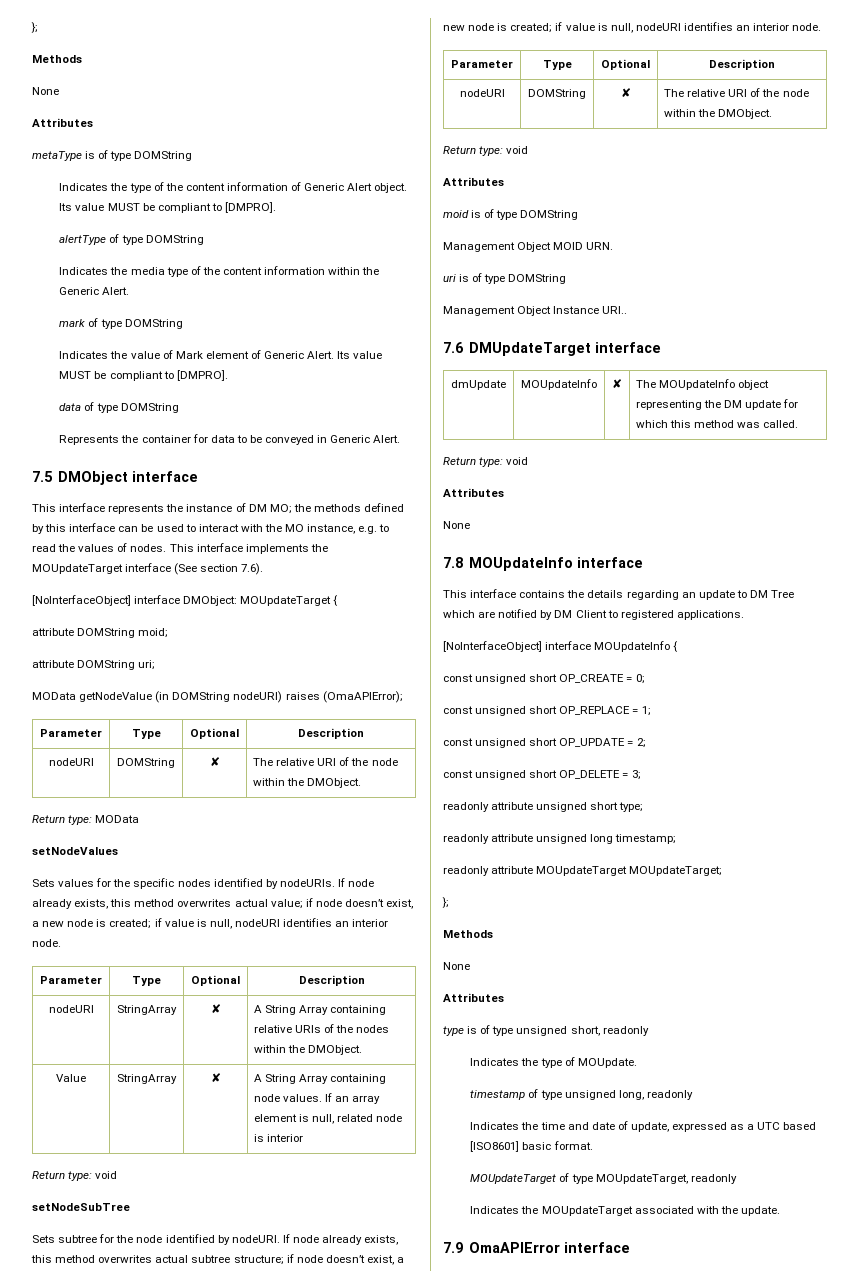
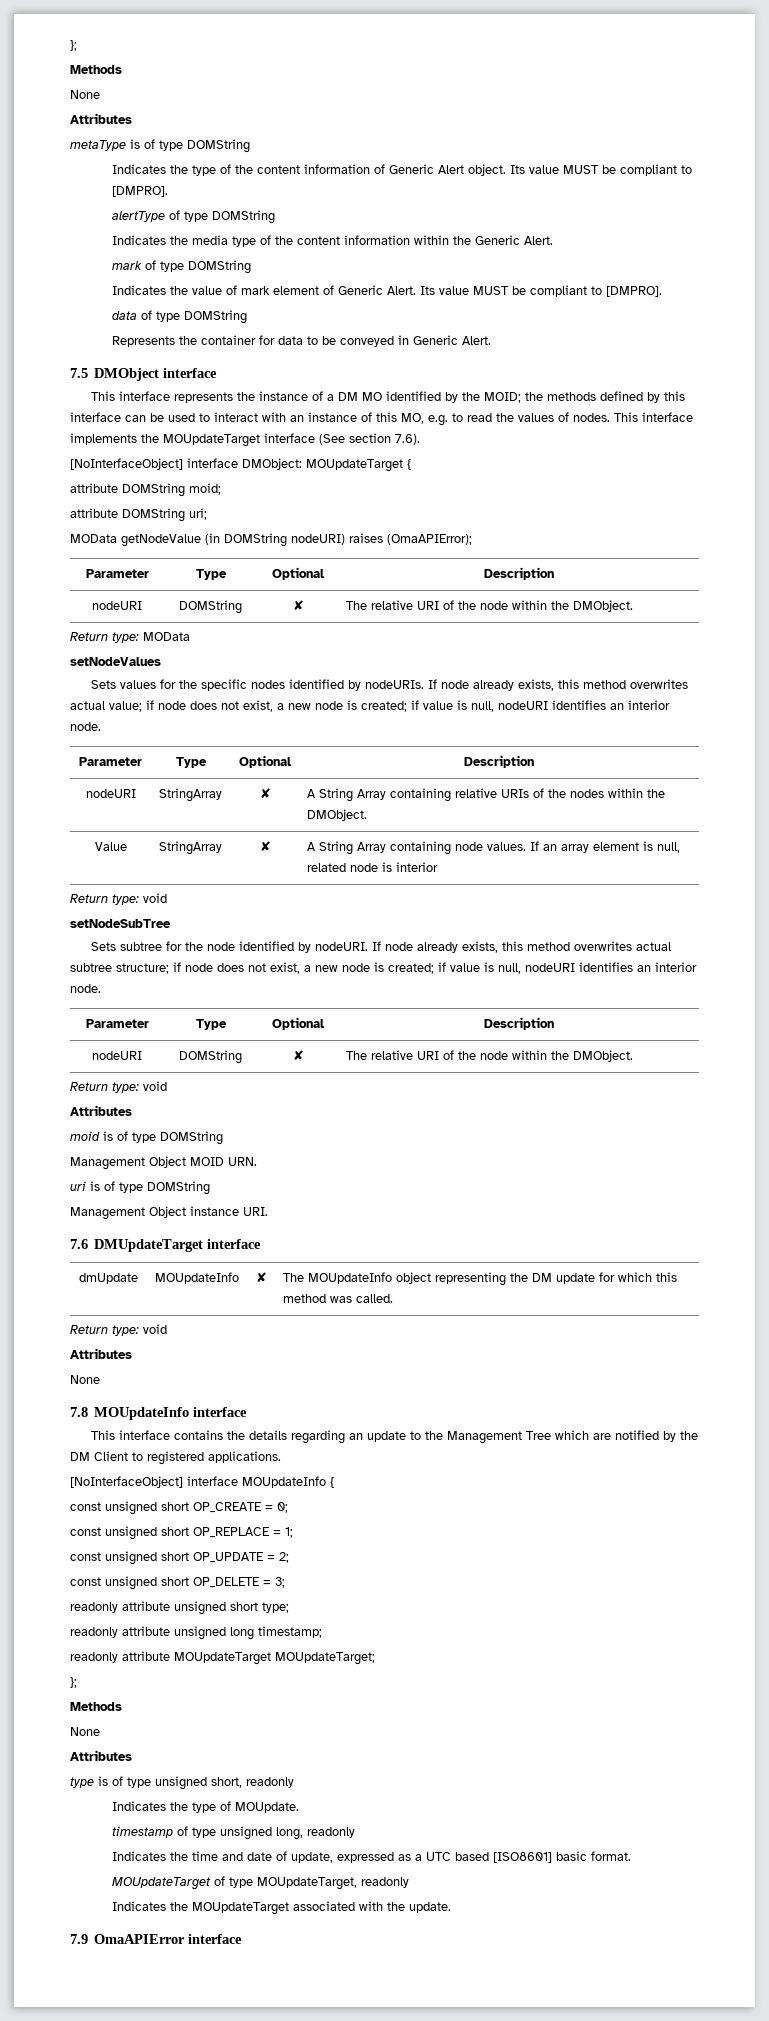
- Indicates the value of Mark element of Generic Alert.
+ Indicates the value of mark element of Generic Alert.
- This interface represents the instance of DM MO; the methods defined by this interface can be used to interact with the MO instance, e.g. to read the values of nodes.
+ This interface represents the instance of a DM MO identified by the MOID; the methods defined by this interface can be used to interact with an instance of this MO, e.g. to read the values of nodes.
- If node already exists, this method overwrites actual value; if node doesn’t exist, a new node is created; if value is null, nodeURI identifies an interior node.
+ If node already exists, this method overwrites actual value; if node does not exist, a new node is created; if value is null, nodeURI identifies an interior node.
- If node already exists, this method overwrites actual subtree structure; if node doesn’t exist, a new node is created; if value is null, nodeURI identifies an interior node.
+ If node already exists, this method overwrites actual subtree structure; if node does not exist, a new node is created; if value is null, nodeURI identifies an interior node.
- Management Object Instance URI..
+ Management Object instance URI.
- This interface contains the details regarding an update to DM Tree which are notified by DM Client to registered applications.
+ This interface contains the details regarding an update to the Management Tree which are notified by the DM Client to registered applications.

